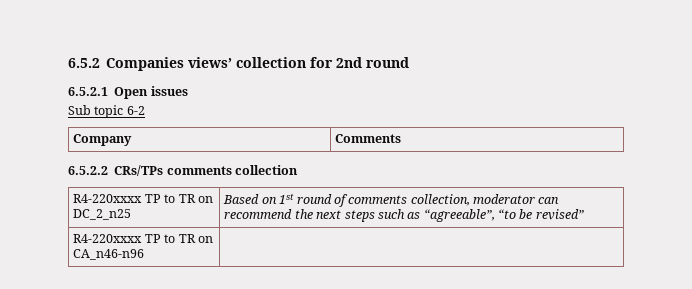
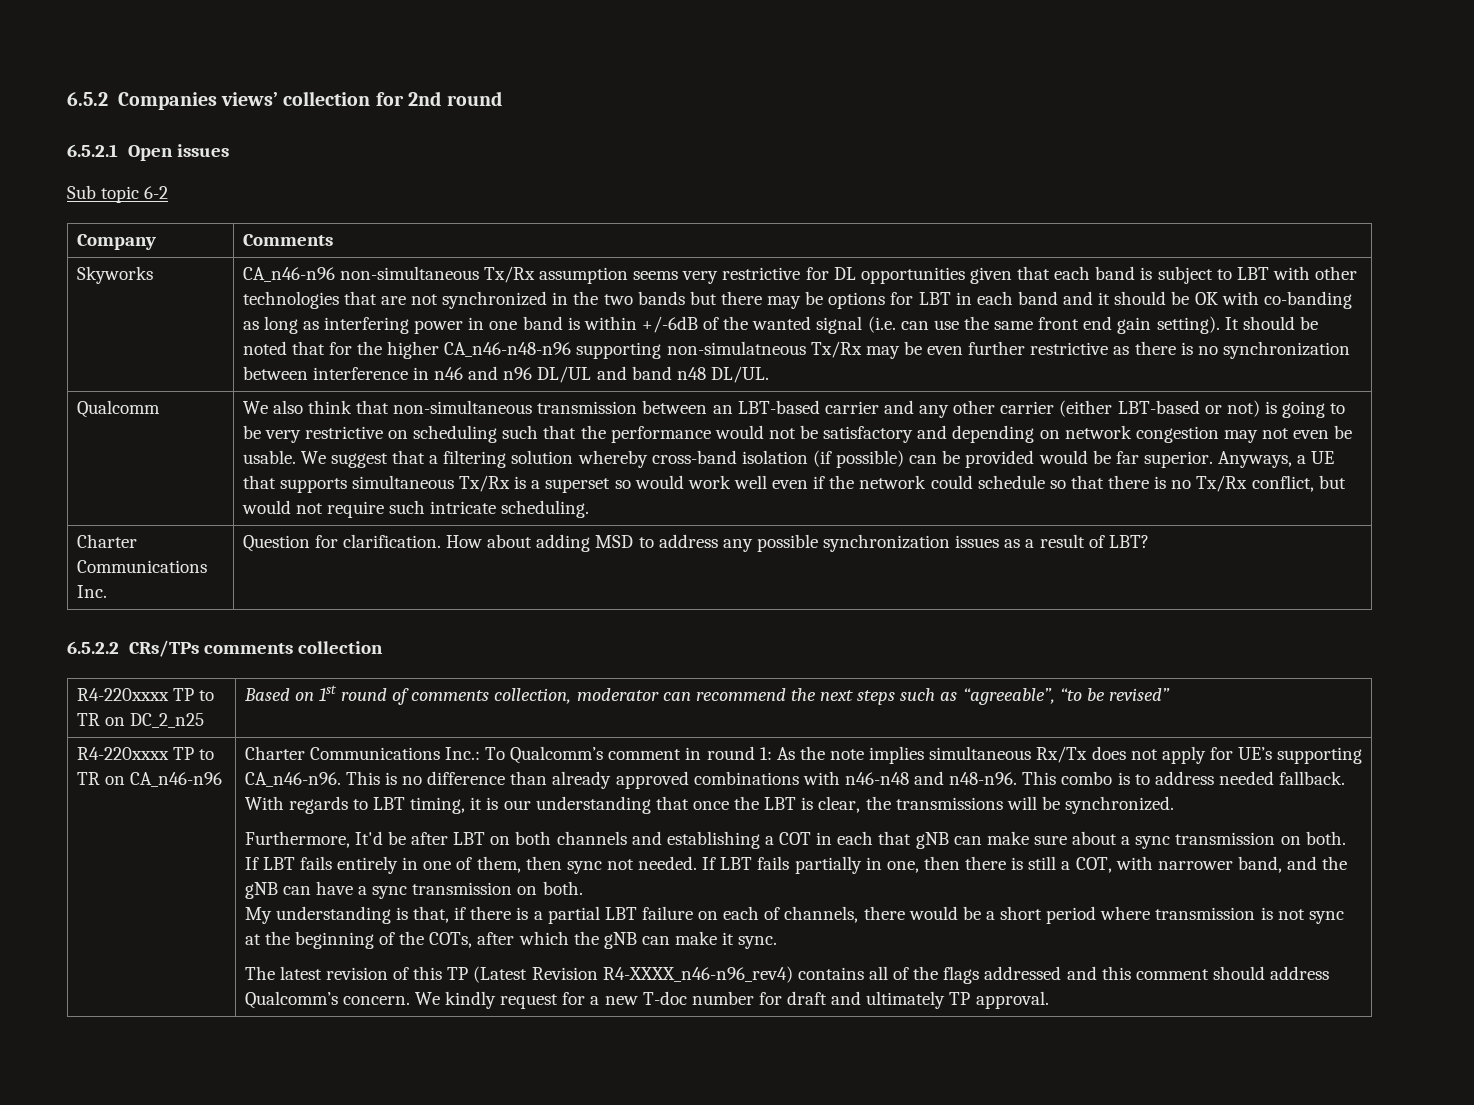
+ Skyworks | CA_n46-n96 non-simultaneous Tx/Rx assumption seems very restrictive for DL opportunities given that each band is subject to LBT with other technologies that are not synchronized in the two bands but there may be options for LBT in each band and it should be OK with co-banding as long as interfering power in one band is within +/-6dB of the wanted signal (i.e. can use the same front end gain setting). It should be noted that for the higher CA_n46-n48-n96 supporting non-simulatneous Tx/Rx may be even further restrictive as there is no synchronization between interference in n46 and n96 DL/UL and band n48 DL/UL.
+ Qualcomm | We also think that non-simultaneous transmission between an LBT-based carrier and any other carrier (either LBT-based or not) is going to be very restrictive on scheduling such that the performance would not be satisfactory and depending on network congestion may not even be usable. We suggest that a filtering solution whereby cross-band isolation (if possible) can be provided would be far superior. Anyways, a UE that supports simultaneous Tx/Rx is a superset so would work well even if the network could schedule so that there is no Tx/Rx conflict, but would not require such intricate scheduling.
+ Charter Communications Inc. | Question for clarification. How about adding MSD to address any possible synchronization issues as a result of LBT?
+ Charter Communications Inc.: To Qualcomm’s comment in round 1: As the note implies simultaneous Rx/Tx does not apply for UE’s supporting CA_n46-n96. This is no difference than already approved combinations with n46-n48 and n48-n96. This combo is to address needed fallback. With regards to LBT timing, it is our understanding that once the LBT is clear, the transmissions will be synchronized.
+ Furthermore, It'd be after LBT on both channels and establishing a COT in each that gNB can make sure about a sync transmission on both. If LBT fails entirely in one of them, then sync not needed. If LBT fails partially in one, then there is still a COT, with narrower band, and the gNB can have a sync transmission on both.
+ My understanding is that, if there is a partial LBT failure on each of channels, there would be a short period where transmission is not sync at the beginning of the COTs, after which the gNB can make it sync.
+ The latest revision of this TP (Latest Revision R4-XXXX_n46-n96_rev4) contains all of the flags addressed and this comment should address Qualcomm’s concern. We kindly request for a new T-doc number for draft and ultimately TP approval.

